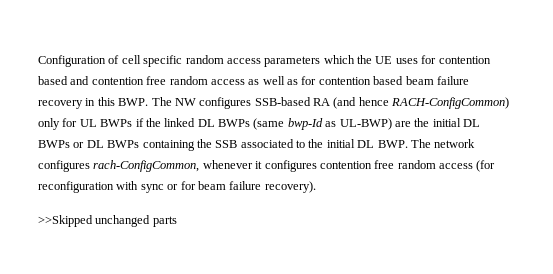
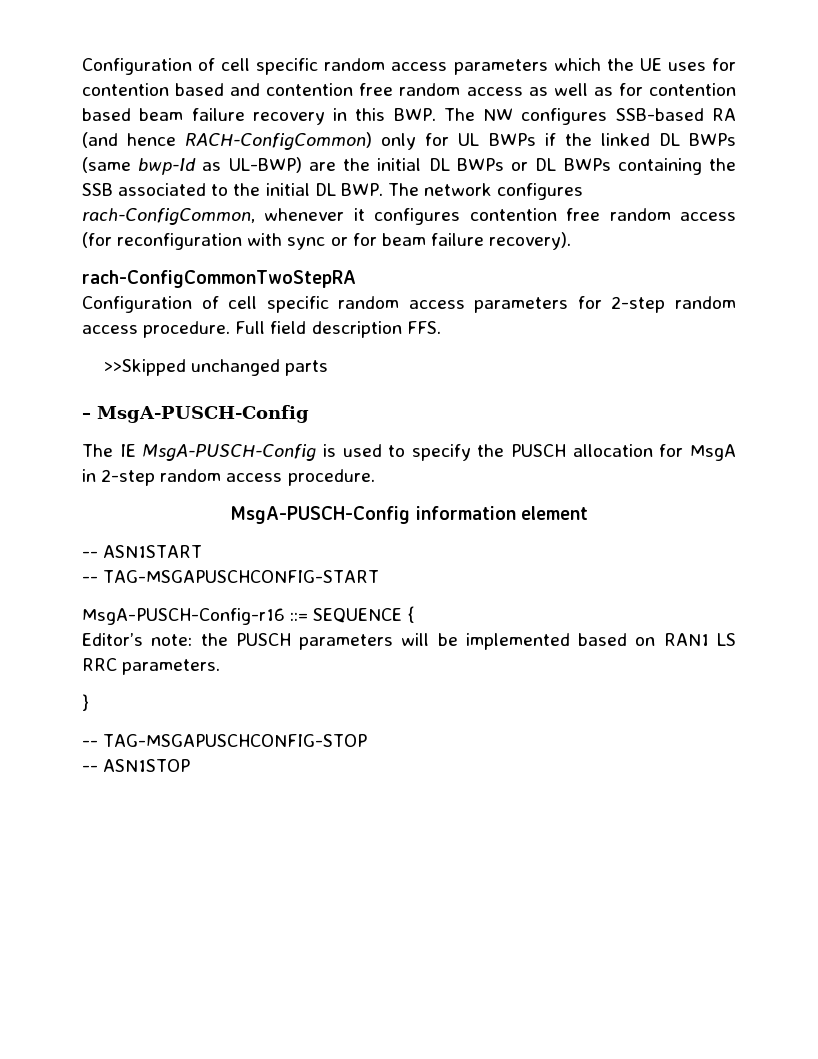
+ rach-ConfigCommonTwoStepRA
+ Configuration of cell specific random access parameters for 2-step random access procedure. Full field description FFS.
  >>Skipped unchanged parts
+ – MsgA-PUSCH-Config
+ The IE MsgA-PUSCH-Config is used to specify the PUSCH allocation for MsgA in 2-step random access procedure.
+ MsgA-PUSCH-Config information element
+ -- ASN1START
+ -- TAG-MSGAPUSCHCONFIG-START
+ MsgA-PUSCH-Config-r16 ::= SEQUENCE {
+ Editor’s note: the PUSCH parameters will be implemented based on RAN1 LS RRC parameters.
+ }
+ -- TAG-MSGAPUSCHCONFIG-STOP
+ -- ASN1STOP

